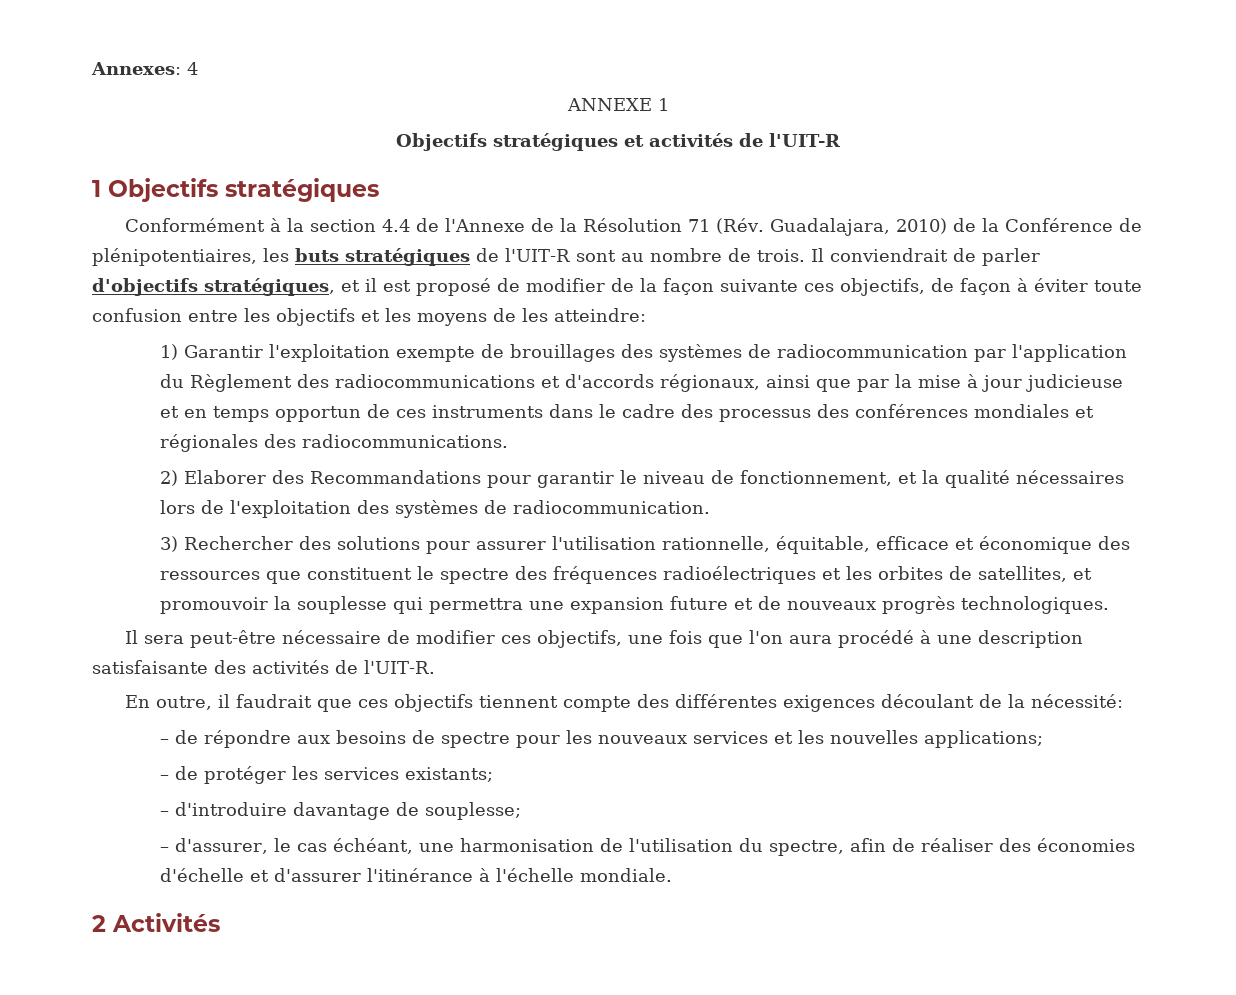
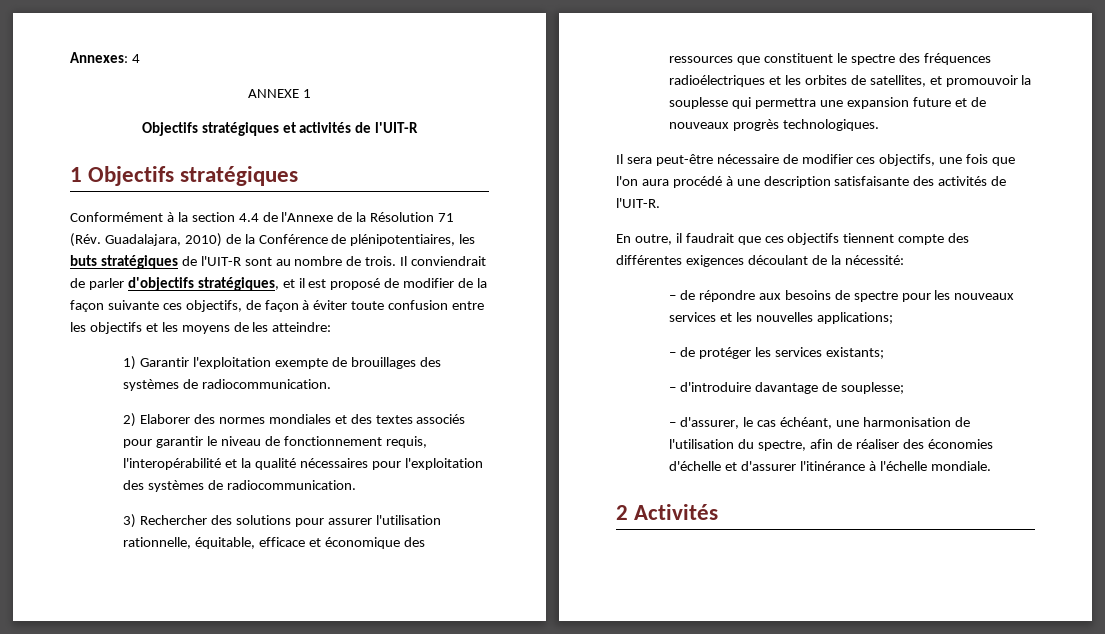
- 1) Garantir l'exploitation exempte de brouillages des systèmes de radiocommunication par l'application du Règlement des radiocommunications et d'accords régionaux, ainsi que par la mise à jour judicieuse et en temps opportun de ces instruments dans le cadre des processus des conférences mondiales et régionales des radiocommunications.
- 2) Elaborer des Recommandations pour garantir le niveau de fonctionnement, et la qualité nécessaires lors de l'exploitation des systèmes de radiocommunication.
+ 1) Garantir l'exploitation exempte de brouillages des systèmes de radiocommunication.
+ 2) Elaborer des normes mondiales et des textes associés pour garantir le niveau de fonctionnement requis, l'interopérabilité et la qualité nécessaires pour l'exploitation des systèmes de radiocommunication.

